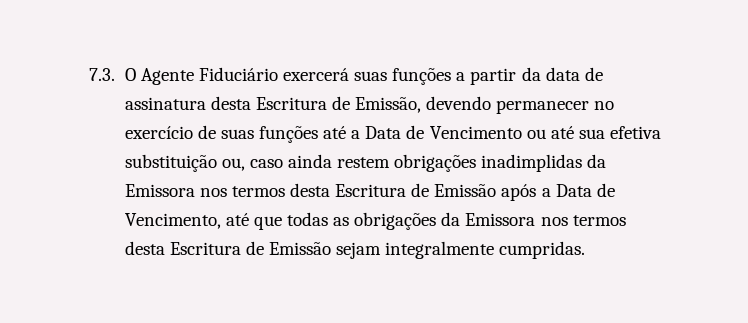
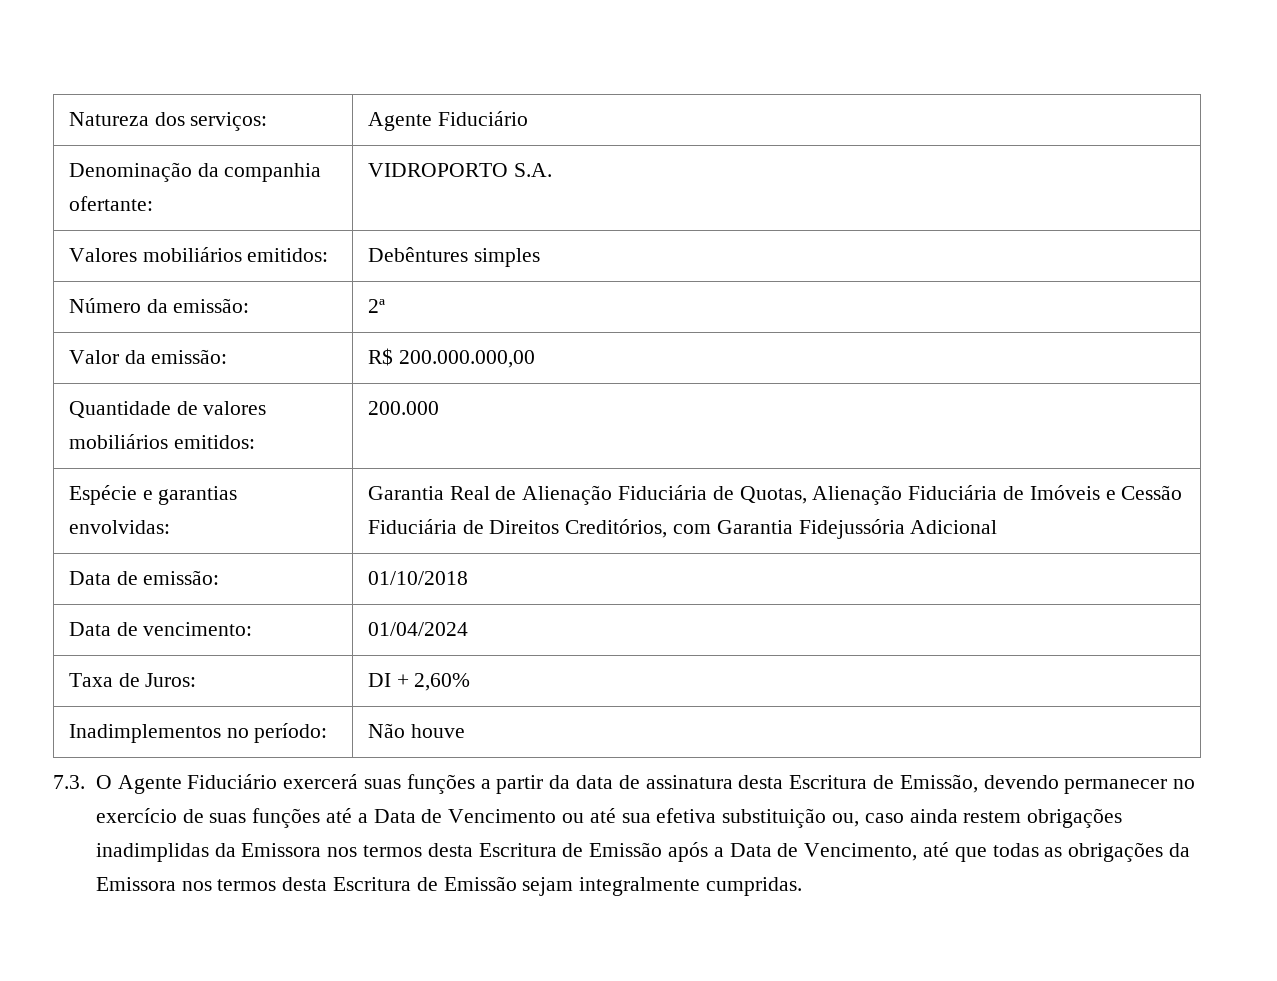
+ Natureza dos serviços: | Agente Fiduciário
+ Denominação da companhia ofertante: | VIDROPORTO S.A.
+ Valores mobiliários emitidos: | Debêntures simples
+ Número da emissão: | 2ª
+ Valor da emissão: | R$ 200.000.000,00
+ Quantidade de valores mobiliários emitidos: | 200.000
+ Espécie e garantias envolvidas: | Garantia Real de Alienação Fiduciária de Quotas, Alienação Fiduciária de Imóveis e Cessão Fiduciária de Direitos Creditórios, com Garantia Fidejussória Adicional
+ Data de emissão: | 01/10/2018
+ Data de vencimento: | 01/04/2024
+ Taxa de Juros: | DI + 2,60%
+ Inadimplementos no período: | Não houve

